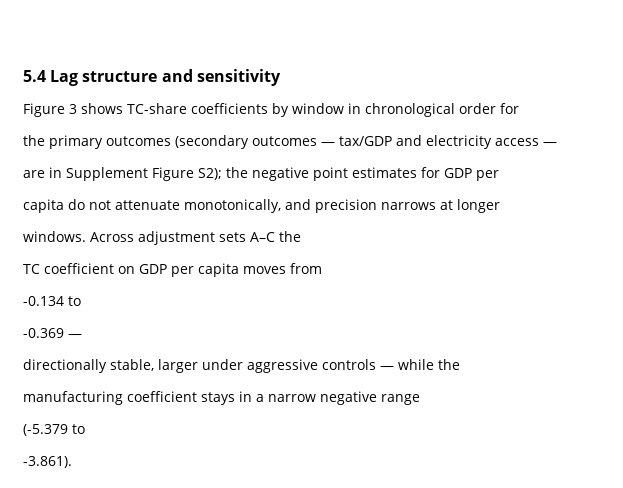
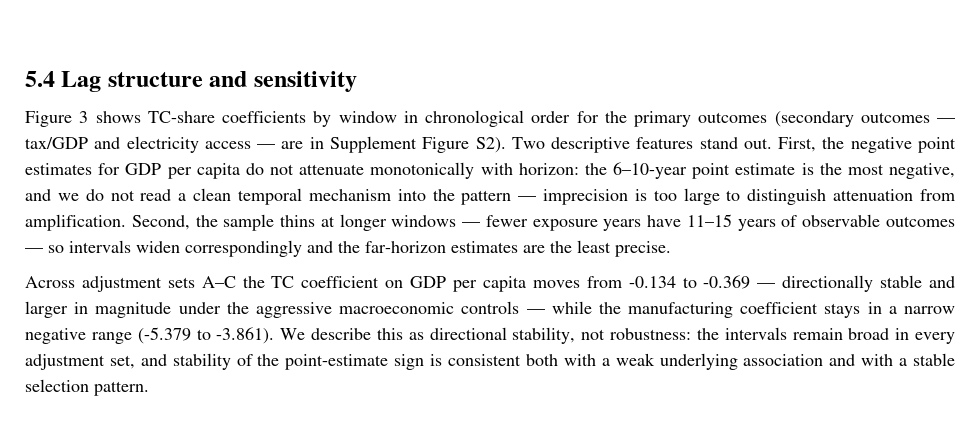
- Figure 3 shows TC-share coefficients by window in chronological order for
- the primary outcomes (secondary outcomes — tax/GDP and electricity access —
- are in Supplement Figure S2); the negative point estimates for GDP per
- capita do not attenuate monotonically, and precision narrows at longer
- windows. Across adjustment sets A–C the
- TC coefficient on GDP per capita moves from
- -0.134 to
- -0.369 —
- directionally stable, larger under aggressive controls — while the
- manufacturing coefficient stays in a narrow negative range
- (-5.379 to
- -3.861).
+ Figure 3 shows TC-share coefficients by window in chronological order for the primary outcomes (secondary outcomes — tax/GDP and electricity access — are in Supplement Figure S2). Two descriptive features stand out. First, the negative point estimates for GDP per capita do not attenuate monotonically with horizon: the 6–10-year point estimate is the most negative, and we do not read a clean temporal mechanism into the pattern — imprecision is too large to distinguish attenuation from amplification. Second, the sample thins at longer windows — fewer exposure years have 11–15 years of observable outcomes — so intervals widen correspondingly and the far-horizon estimates are the least precise.
+ Across adjustment sets A–C the TC coefficient on GDP per capita moves from -0.134 to -0.369 — directionally stable and larger in magnitude under the aggressive macroeconomic controls — while the manufacturing coefficient stays in a narrow negative range (-5.379 to -3.861). We describe this as directional stability, not robustness: the intervals remain broad in every adjustment set, and stability of the point-estimate sign is consistent both with a weak underlying association and with a stable selection pattern.

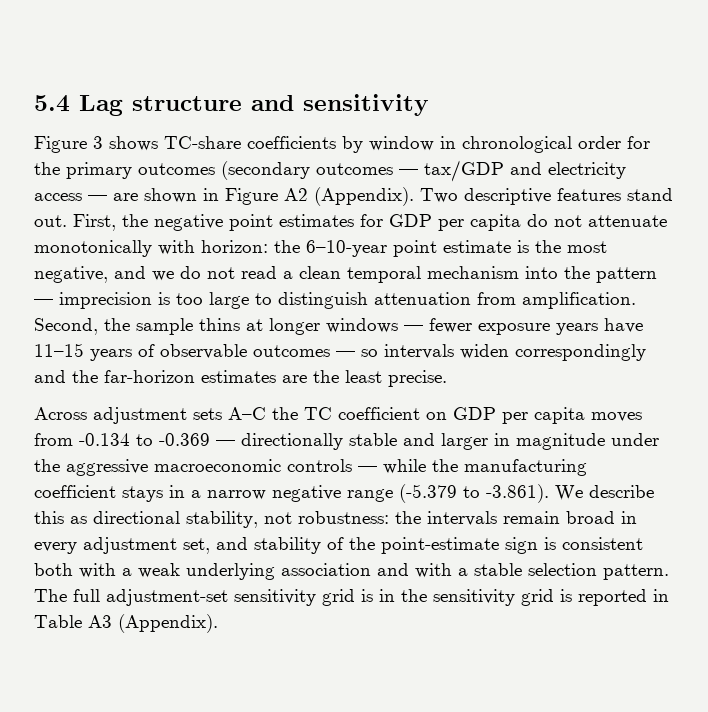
- Figure 3 shows TC-share coefficients by window in chronological order for the primary outcomes (secondary outcomes — tax/GDP and electricity access — are in Supplement Figure S2). Two descriptive features stand out.
+ Figure 3 shows TC-share coefficients by window in chronological order for the primary outcomes (secondary outcomes — tax/GDP and electricity access — are shown in Figure A2 (Appendix). Two descriptive features stand out.
+ The full adjustment-set sensitivity grid is in the sensitivity grid is reported in Table A3 (Appendix).

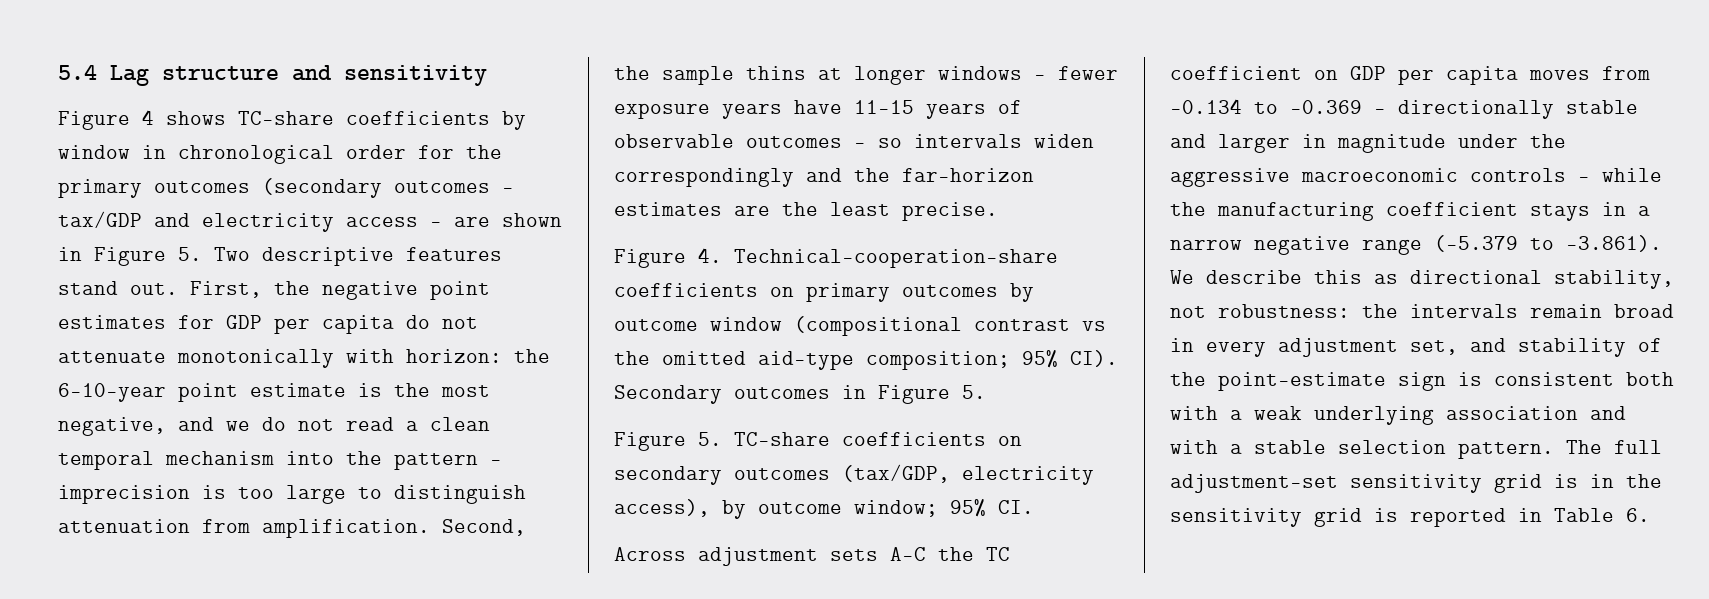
- Figure 3 shows TC-share coefficients by window in chronological order for the primary outcomes (secondary outcomes — tax/GDP and electricity access — are shown in Figure A2 (Appendix). Two descriptive features stand out.
+ Figure 4 shows TC-share coefficients by window in chronological order for the primary outcomes (secondary outcomes — tax/GDP and electricity access — are shown in Figure 5. Two descriptive features stand out.
+ Figure 4. Technical-cooperation-share coefficients on primary outcomes by outcome window (compositional contrast vs the omitted aid-type composition; 95% CI). Secondary outcomes in Figure 5.
+ Figure 5. TC-share coefficients on secondary outcomes (tax/GDP, electricity access), by outcome window; 95% CI.
- The full adjustment-set sensitivity grid is in the sensitivity grid is reported in Table A3 (Appendix).
+ The full adjustment-set sensitivity grid is in the sensitivity grid is reported in Table 6.

